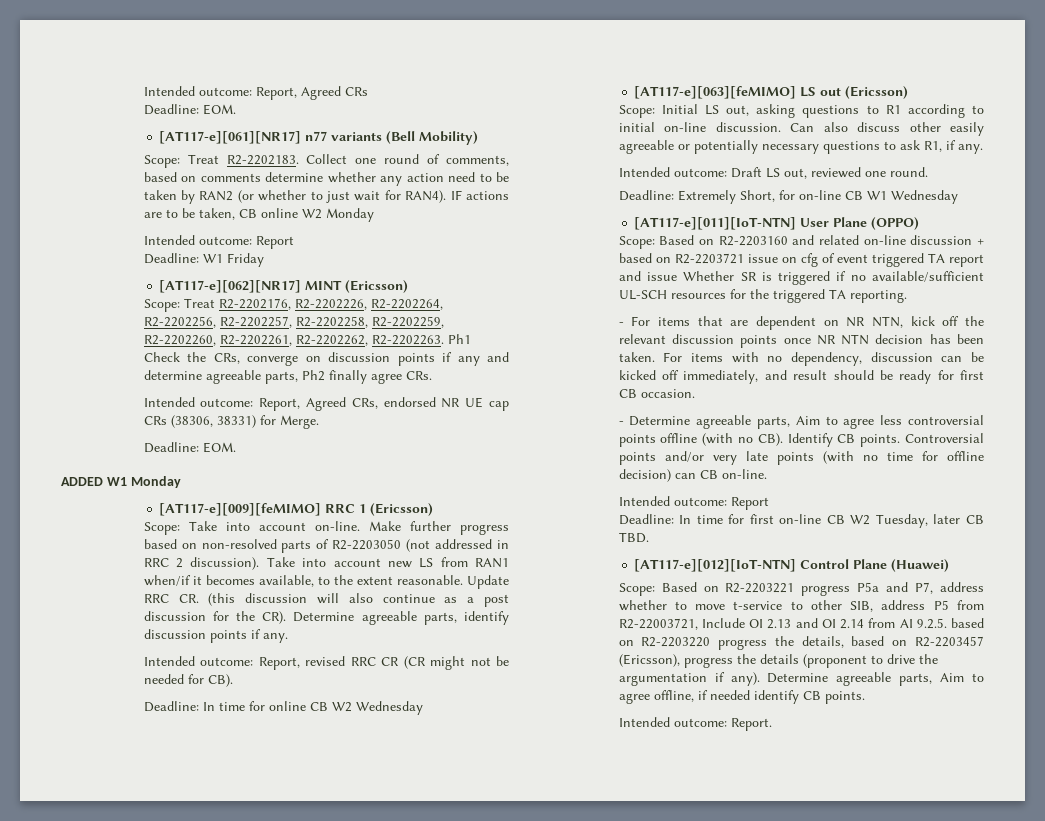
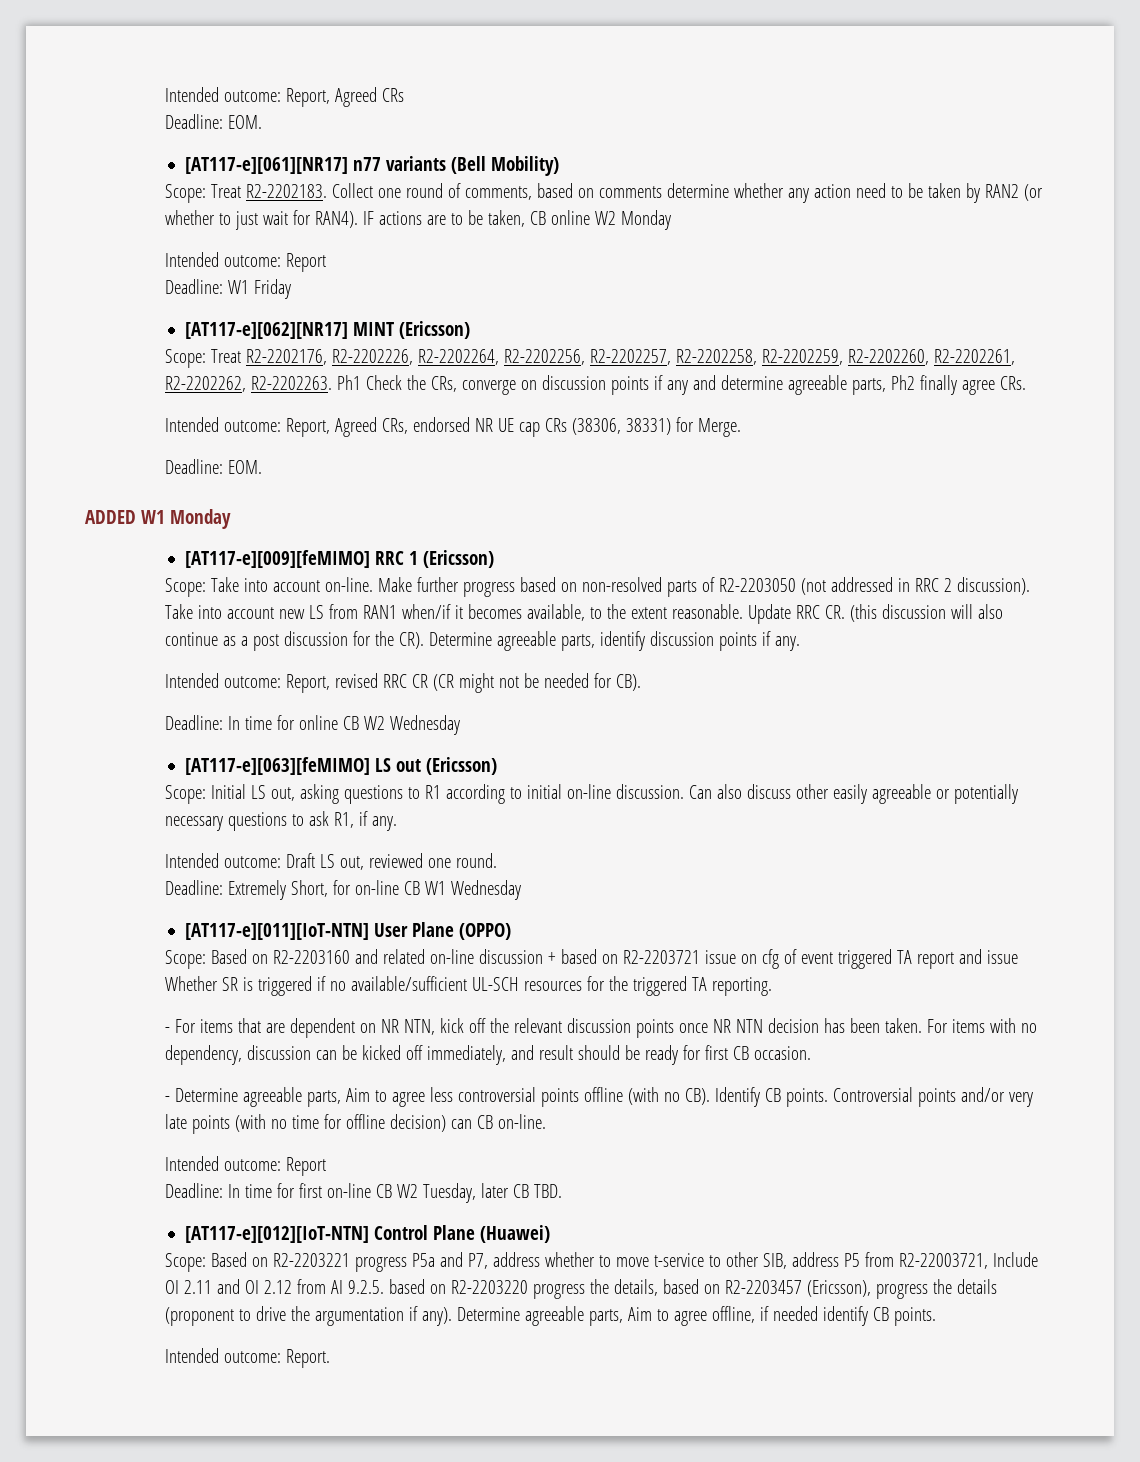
- Scope: Based on R2-2203221 progress P5a and P7, address whether to move t-service to other SIB, address P5 from R2-22003721, Include OI 2.13 and OI 2.14 from AI 9.2.5. based on R2-2203220 progress the details, based on R2-2203457 (Ericsson), progress the details (proponent to drive the argumentation if any).
+ Scope: Based on R2-2203221 progress P5a and P7, address whether to move t-service to other SIB, address P5 from R2-22003721, Include OI 2.11 and OI 2.12 from AI 9.2.5. based on R2-2203220 progress the details, based on R2-2203457 (Ericsson), progress the details (proponent to drive the argumentation if any).

